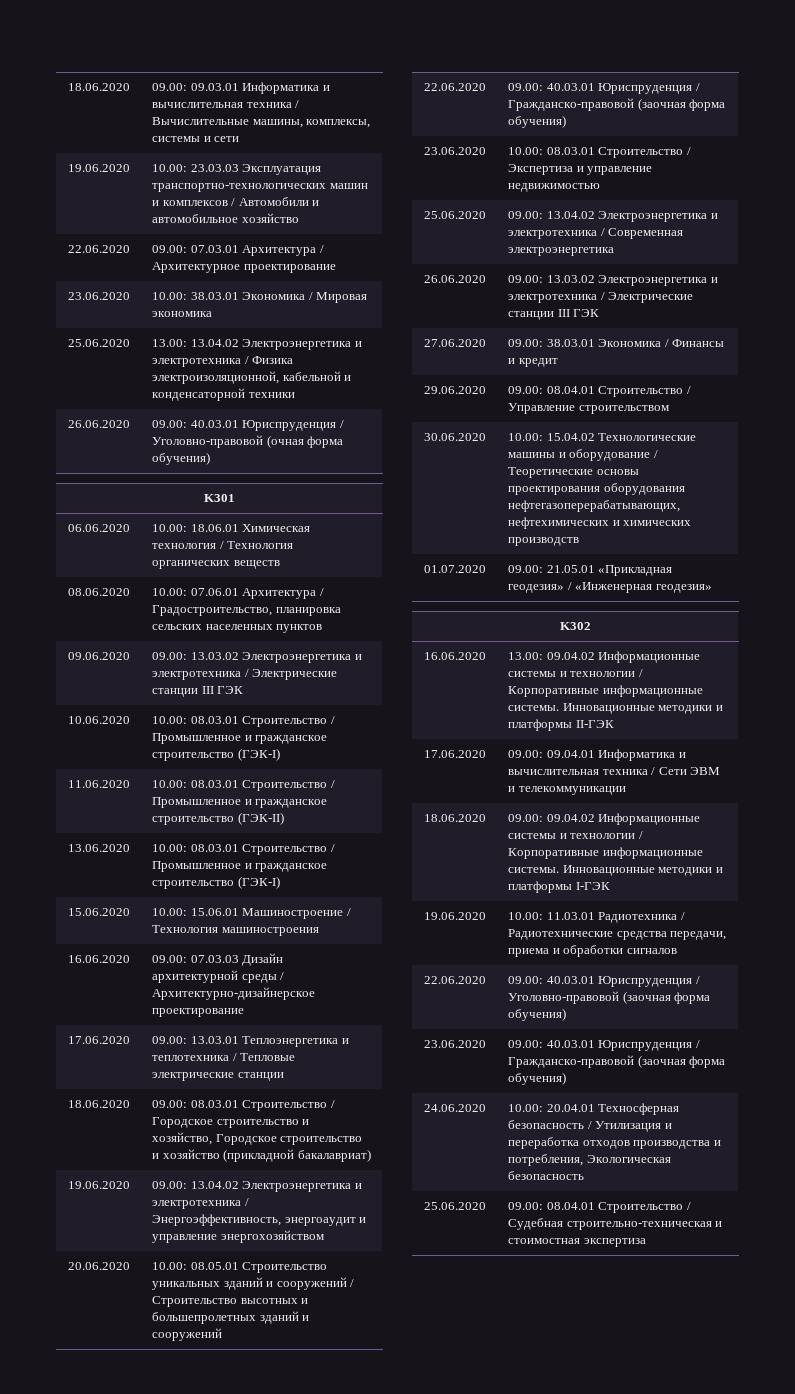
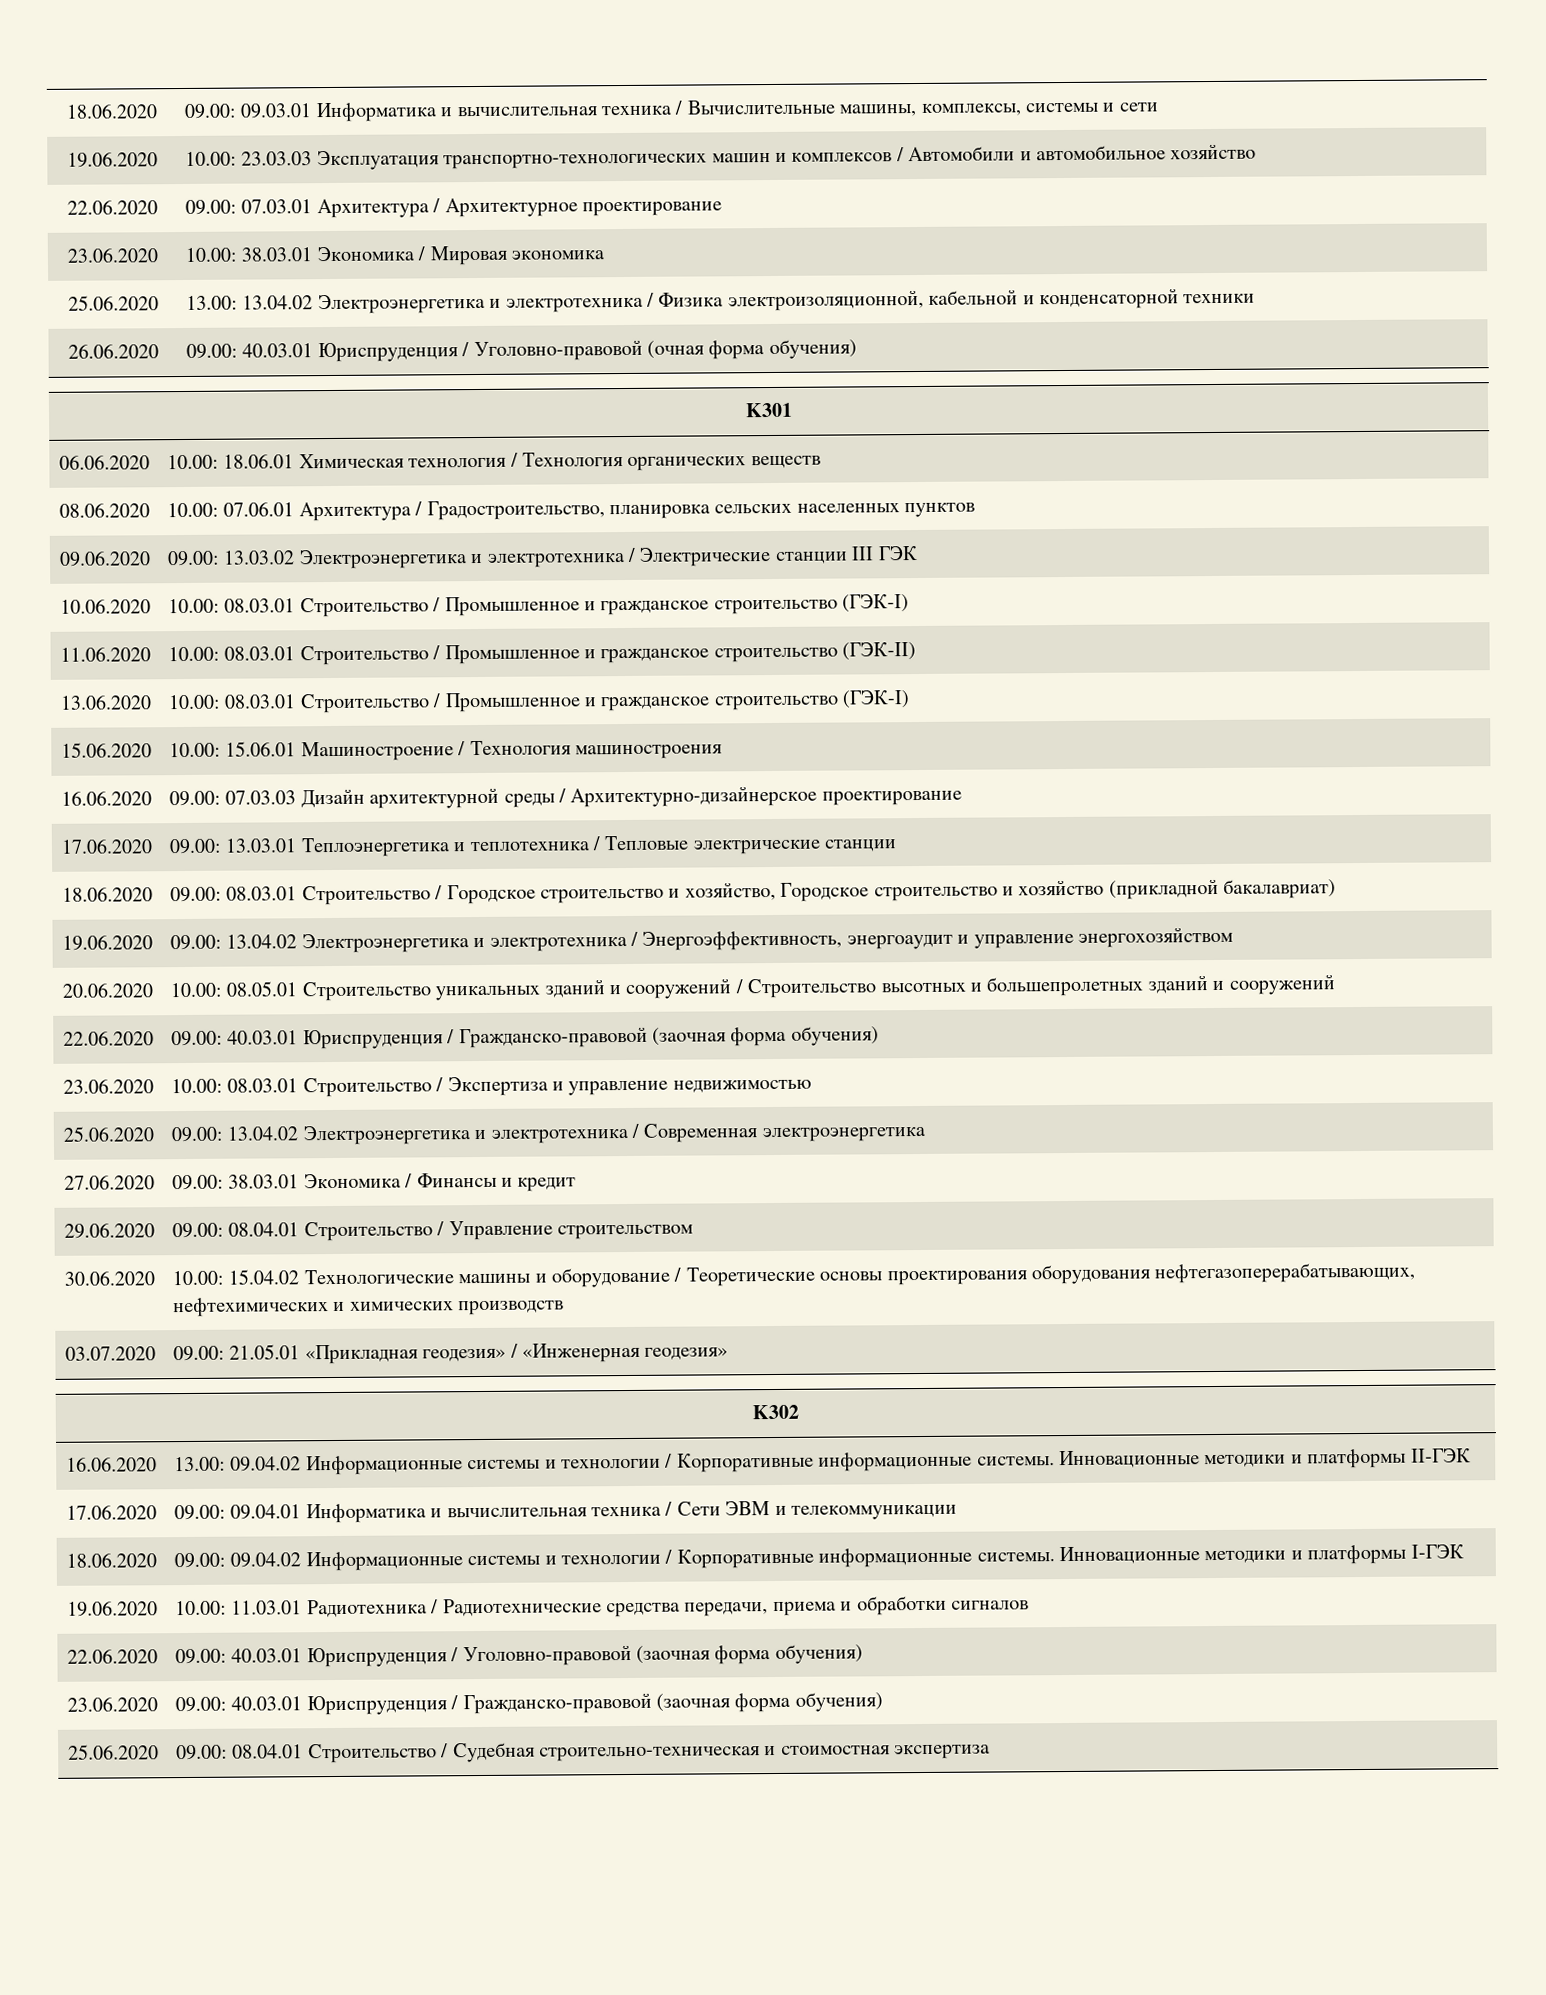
- 26.06.2020 | 09.00: 13.03.02 Электроэнергетика и электротехника / Электрические станции III ГЭК
- 01.07.2020 | 09.00: 21.05.01 «Прикладная геодезия» / «Инженерная геодезия»
+ 03.07.2020 | 09.00: 21.05.01 «Прикладная геодезия» / «Инженерная геодезия»
- 24.06.2020 | 10.00: 20.04.01 Техносферная безопасность / Утилизация и переработка отходов производства и потребления, Экологическая безопасность

